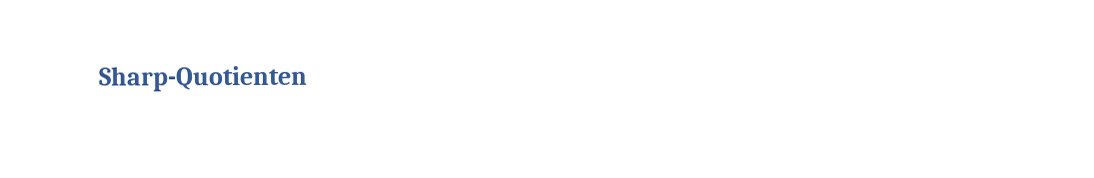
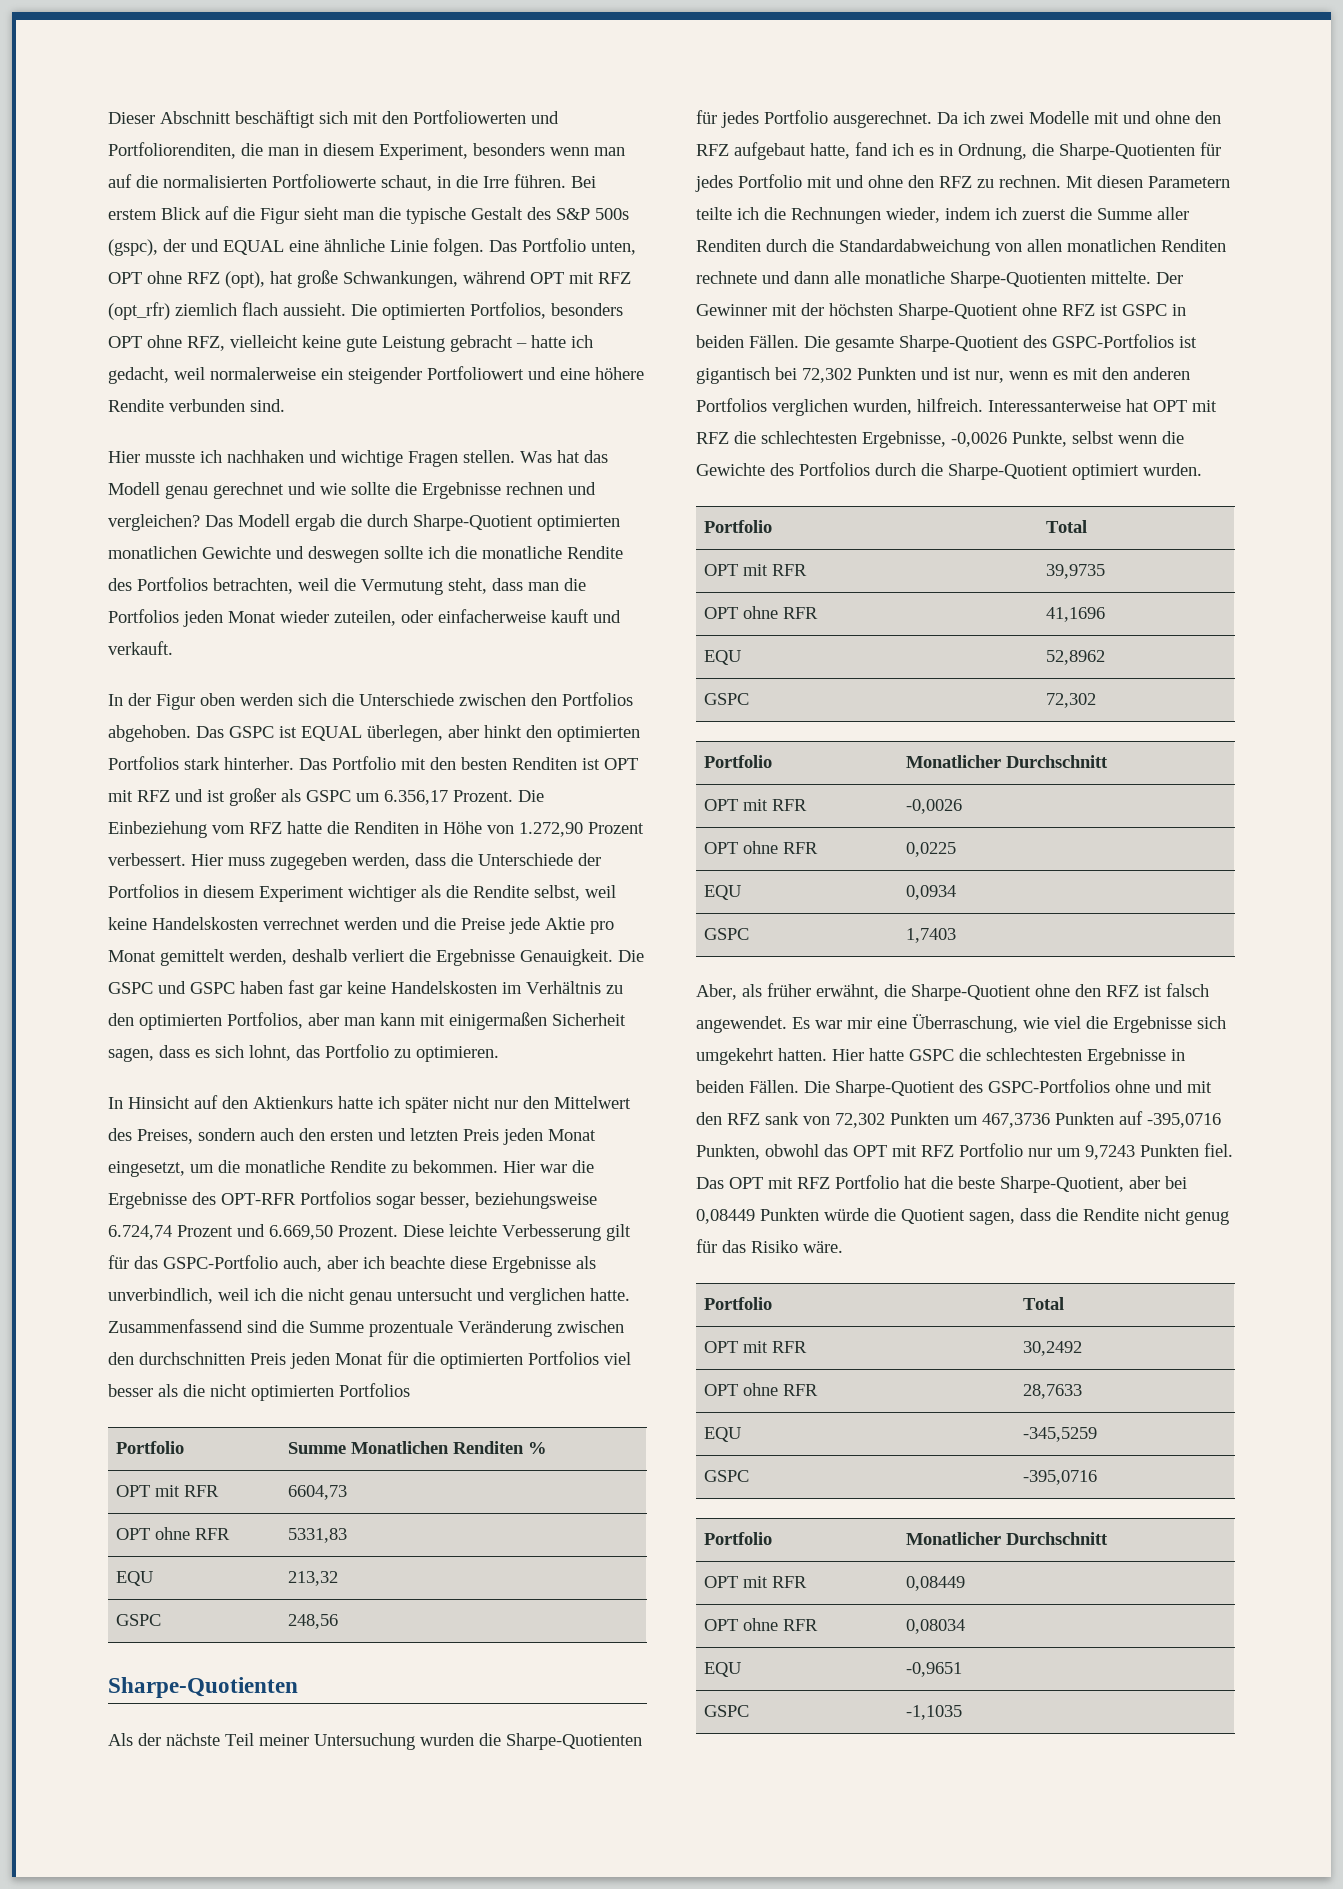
- Sharp-Quotienten
+ Dieser Abschnitt beschäftigt sich mit den Portfoliowerten und Portfoliorenditen, die man in diesem Experiment, besonders wenn man auf die normalisierten Portfoliowerte schaut, in die Irre führen. Bei erstem Blick auf die Figur sieht man die typische Gestalt des S&P 500s (gspc), der und EQUAL eine ähnliche Linie folgen. Das Portfolio unten, OPT ohne RFZ (opt), hat große Schwankungen, während OPT mit RFZ (opt_rfr) ziemlich flach aussieht. Die optimierten Portfolios, besonders OPT ohne RFZ, vielleicht keine gute Leistung gebracht – hatte ich gedacht, weil normalerweise ein steigender Portfoliowert und eine höhere Rendite verbunden sind.
+ Hier musste ich nachhaken und wichtige Fragen stellen. Was hat das Modell genau gerechnet und wie sollte die Ergebnisse rechnen und vergleichen? Das Modell ergab die durch Sharpe-Quotient optimierten monatlichen Gewichte und deswegen sollte ich die monatliche Rendite des Portfolios betrachten, weil die Vermutung steht, dass man die Portfolios jeden Monat wieder zuteilen, oder einfacherweise kauft und verkauft.
+ In der Figur oben werden sich die Unterschiede zwischen den Portfolios abgehoben. Das GSPC ist EQUAL überlegen, aber hinkt den optimierten Portfolios stark hinterher. Das Portfolio mit den besten Renditen ist OPT mit RFZ und ist großer als GSPC um 6.356,17 Prozent. Die Einbeziehung vom RFZ hatte die Renditen in Höhe von 1.272,90 Prozent verbessert. Hier muss zugegeben werden, dass die Unterschiede der Portfolios in diesem Experiment wichtiger als die Rendite selbst, weil keine Handelskosten verrechnet werden und die Preise jede Aktie pro Monat gemittelt werden, deshalb verliert die Ergebnisse Genauigkeit. Die GSPC und GSPC haben fast gar keine Handelskosten im Verhältnis zu den optimierten Portfolios, aber man kann mit einigermaßen Sicherheit sagen, dass es sich lohnt, das Portfolio zu optimieren.
+ In Hinsicht auf den Aktienkurs hatte ich später nicht nur den Mittelwert des Preises, sondern auch den ersten und letzten Preis jeden Monat eingesetzt, um die monatliche Rendite zu bekommen. Hier war die Ergebnisse des OPT-RFR Portfolios sogar besser, beziehungsweise 6.724,74 Prozent und 6.669,50 Prozent. Diese leichte Verbesserung gilt für das GSPC-Portfolio auch, aber ich beachte diese Ergebnisse als unverbindlich, weil ich die nicht genau untersucht und verglichen hatte. Zusammenfassend sind die Summe prozentuale Veränderung zwischen den durchschnitten Preis jeden Monat für die optimierten Portfolios viel besser als die nicht optimierten Portfolios
+ Portfolio | Summe Monatlichen Renditen %
+ OPT mit RFR | 6604,73
+ OPT ohne RFR | 5331,83
+ EQU | 213,32
+ GSPC | 248,56
+ Sharpe-Quotienten
+ Als der nächste Teil meiner Untersuchung wurden die Sharpe-Quotienten für jedes Portfolio ausgerechnet. Da ich zwei Modelle mit und ohne den RFZ aufgebaut hatte, fand ich es in Ordnung, die Sharpe-Quotienten für jedes Portfolio mit und ohne den RFZ zu rechnen. Mit diesen Parametern teilte ich die Rechnungen wieder, indem ich zuerst die Summe aller Renditen durch die Standardabweichung von allen monatlichen Renditen rechnete und dann alle monatliche Sharpe-Quotienten mittelte. Der Gewinner mit der höchsten Sharpe-Quotient ohne RFZ ist GSPC in beiden Fällen. Die gesamte Sharpe-Quotient des GSPC-Portfolios ist gigantisch bei 72,302 Punkten und ist nur, wenn es mit den anderen Portfolios verglichen wurden, hilfreich. Interessanterweise hat OPT mit RFZ die schlechtesten Ergebnisse, -0,0026 Punkte, selbst wenn die Gewichte des Portfolios durch die Sharpe-Quotient optimiert wurden.
+ Portfolio | Total
+ OPT mit RFR | 39,9735
+ OPT ohne RFR | 41,1696
+ EQU | 52,8962
+ GSPC | 72,302
+ Portfolio | Monatlicher Durchschnitt
+ OPT mit RFR | -0,0026
+ OPT ohne RFR | 0,0225
+ EQU | 0,0934
+ GSPC | 1,7403
+ Aber, als früher erwähnt, die Sharpe-Quotient ohne den RFZ ist falsch angewendet. Es war mir eine Überraschung, wie viel die Ergebnisse sich umgekehrt hatten. Hier hatte GSPC die schlechtesten Ergebnisse in beiden Fällen. Die Sharpe-Quotient des GSPC-Portfolios ohne und mit den RFZ sank von 72,302 Punkten um 467,3736 Punkten auf -395,0716 Punkten, obwohl das OPT mit RFZ Portfolio nur um 9,7243 Punkten fiel. Das OPT mit RFZ Portfolio hat die beste Sharpe-Quotient, aber bei 0,08449 Punkten würde die Quotient sagen, dass die Rendite nicht genug für das Risiko wäre.
+ Portfolio | Total
+ OPT mit RFR | 30,2492
+ OPT ohne RFR | 28,7633
+ EQU | -345,5259
+ GSPC | -395,0716
+ Portfolio | Monatlicher Durchschnitt
+ OPT mit RFR | 0,08449
+ OPT ohne RFR | 0,08034
+ EQU | -0,9651
+ GSPC | -1,1035

